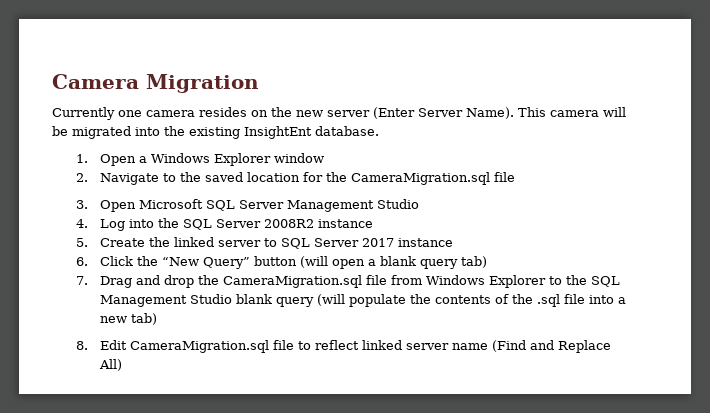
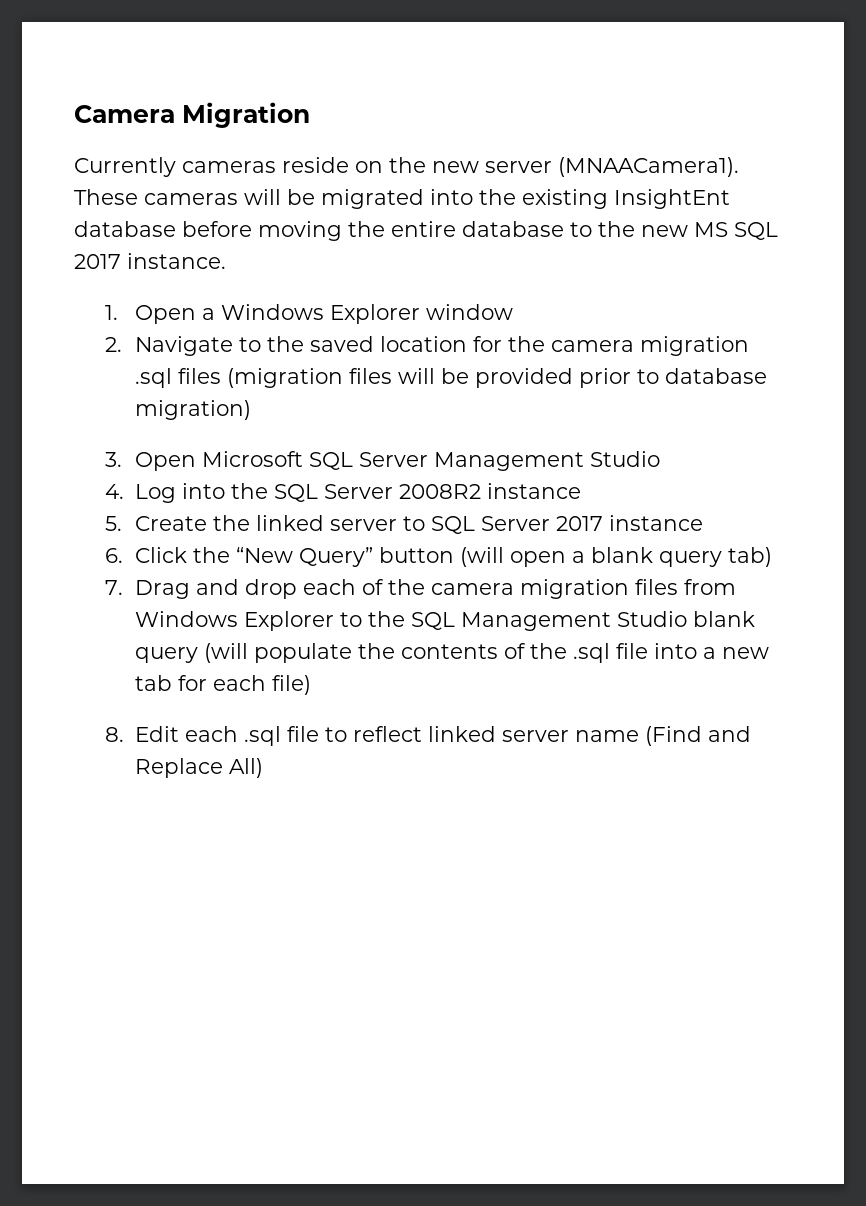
- Currently one camera resides on the new server (Enter Server Name). This camera will be migrated into the existing InsightEnt database.
+ Currently cameras reside on the new server (MNAACamera1). These cameras will be migrated into the existing InsightEnt database before moving the entire database to the new MS SQL 2017 instance.
- 2. Navigate to the saved location for the CameraMigration.sql file
+ 2. Navigate to the saved location for the camera migration .sql files (migration files will be provided prior to database migration)
- 7. Drag and drop the CameraMigration.sql file from Windows Explorer to the SQL Management Studio blank query (will populate the contents of the .sql file into a new tab)
+ 7. Drag and drop each of the camera migration files from Windows Explorer to the SQL Management Studio blank query (will populate the contents of the .sql file into a new tab for each file)
- 8. Edit CameraMigration.sql file to reflect linked server name (Find and Replace All)
+ 8. Edit each .sql file to reflect linked server name (Find and Replace All)

